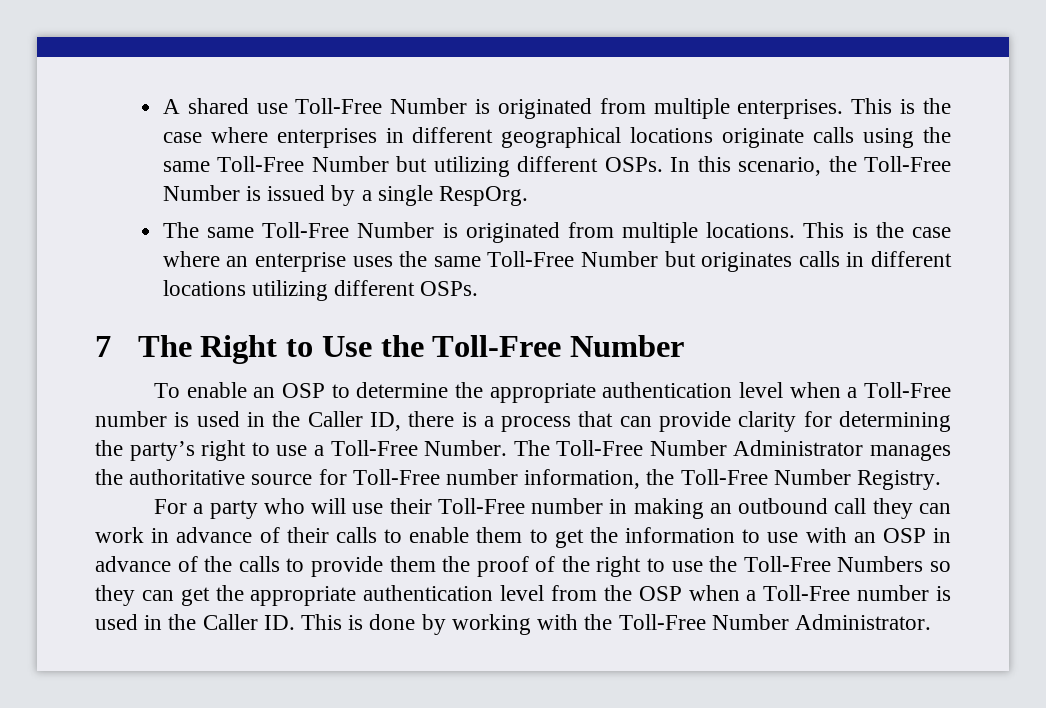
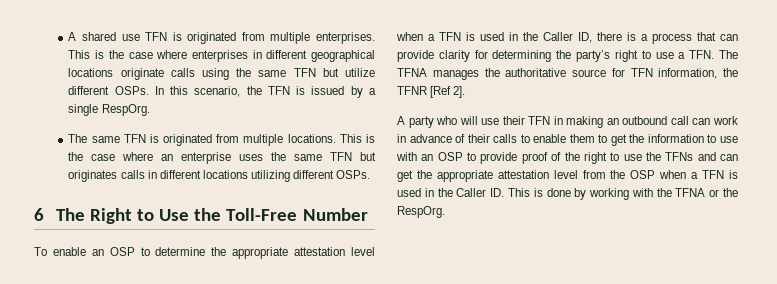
- A shared use Toll-Free Number is originated from multiple enterprises.
+ A shared use TFN is originated from multiple enterprises.
- This is the case where enterprises in different geographical locations originate calls using the same Toll-Free Number but utilizing different OSPs.
+ This is the case where enterprises in different geographical locations originate calls using the same TFN but utilize different OSPs.
- In this scenario, the Toll-Free Number is issued by a single RespOrg.
+ In this scenario, the TFN is issued by a single RespOrg.
- The same Toll-Free Number is originated from multiple locations.
+ The same TFN is originated from multiple locations.
- This is the case where an enterprise uses the same Toll-Free Number but originates calls in different locations utilizing different OSPs.
+ This is the case where an enterprise uses the same TFN but originates calls in different locations utilizing different OSPs.
- 7 The Right to Use the Toll-Free Number
+ 6 The Right to Use the Toll-Free Number
- To enable an OSP to determine the appropriate authentication level when a Toll-Free number is used in the Caller ID, there is a process that can provide clarity for determining the party’s right to use a Toll-Free Number. The Toll-Free Number Administrator manages the authoritative source for Toll-Free number information, the Toll-Free Number Registry.
- For a party who will use their Toll-Free number in making an outbound call they can work in advance of their calls to enable them to get the information to use with an OSP in advance of the calls to provide them the proof of the right to use the Toll-Free Numbers so they can get the appropriate authentication level from the OSP when a Toll-Free number is used in the Caller ID. This is done by working with the Toll-Free Number Administrator.
+ To enable an OSP to determine the appropriate attestation level when a TFN is used in the Caller ID, there is a process that can provide clarity for determining the party’s right to use a TFN. The TFNA manages the authoritative source for TFN information, the TFNR [Ref 2].
+ A party who will use their TFN in making an outbound call can work in advance of their calls to enable them to get the information to use with an OSP to provide proof of the right to use the TFNs and can get the appropriate attestation level from the OSP when a TFN is used in the Caller ID. This is done by working with the TFNA or the RespOrg.

